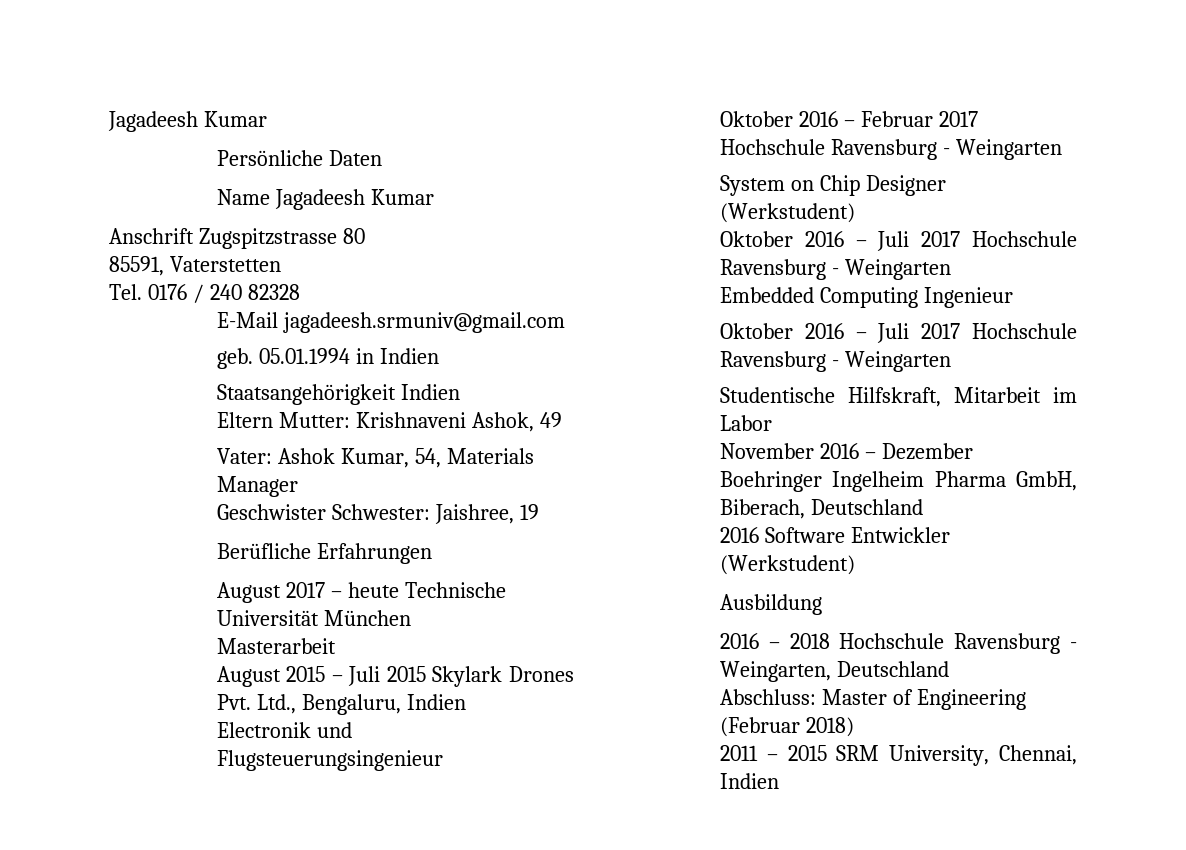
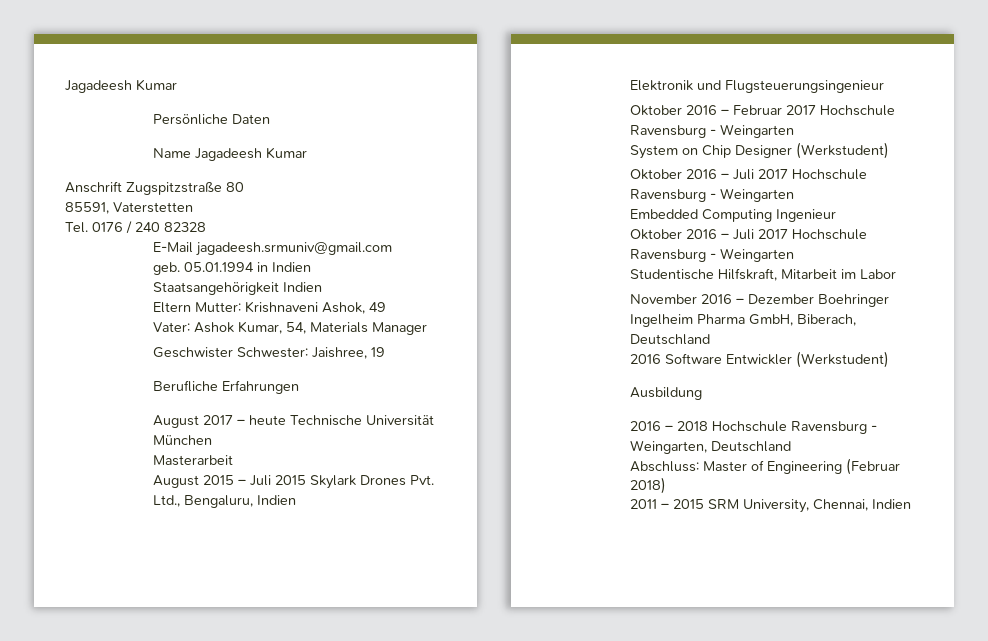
- Anschrift Zugspitzstrasse 80
+ Anschrift Zugspitzstraße 80
- Berüfliche Erfahrungen
+ Berufliche Erfahrungen
- Electronik und Flugsteuerungsingenieur
+ Elektronik und Flugsteuerungsingenieur

